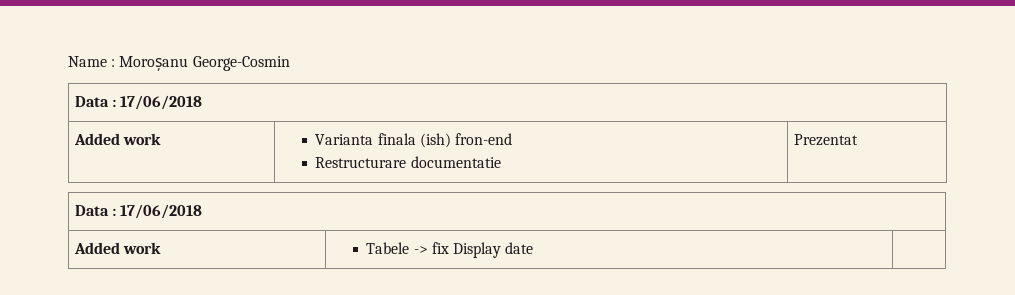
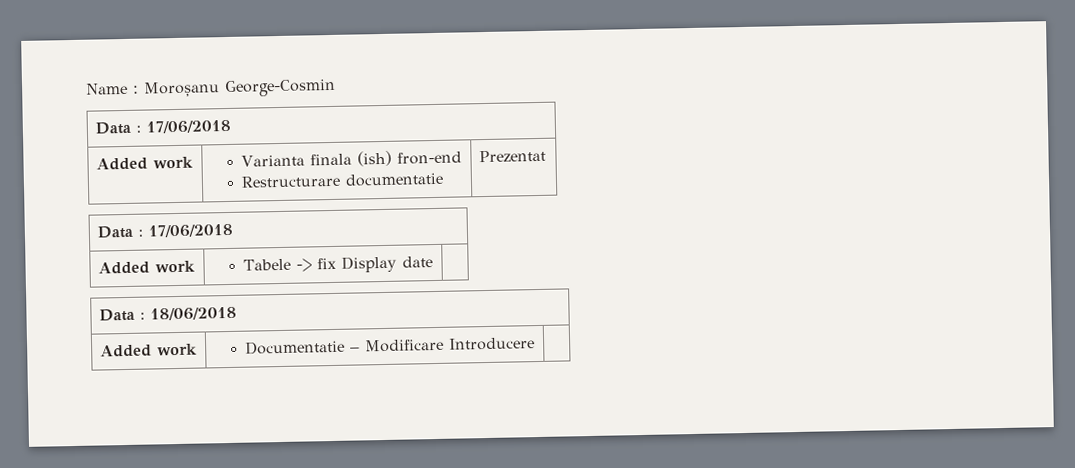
+ Data : 18/06/2018
+ Added work | Documentatie – Modificare Introducere |

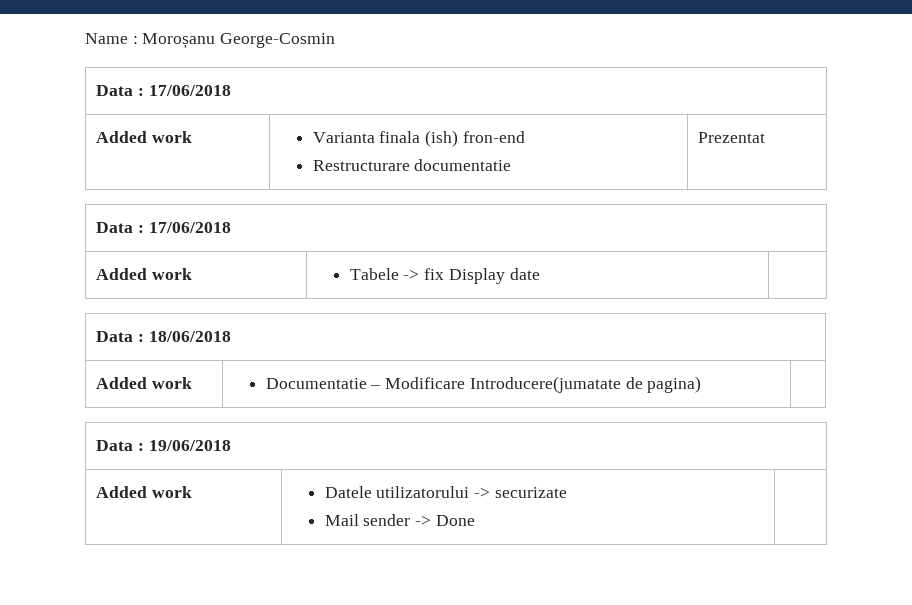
- Added work | Documentatie – Modificare Introducere |
+ Added work | Documentatie – Modificare Introducere(jumatate de pagina) |
+ Data : 19/06/2018
+ Added work | Datele utilizatorului -> securizate
+ Mail sender -> Done |

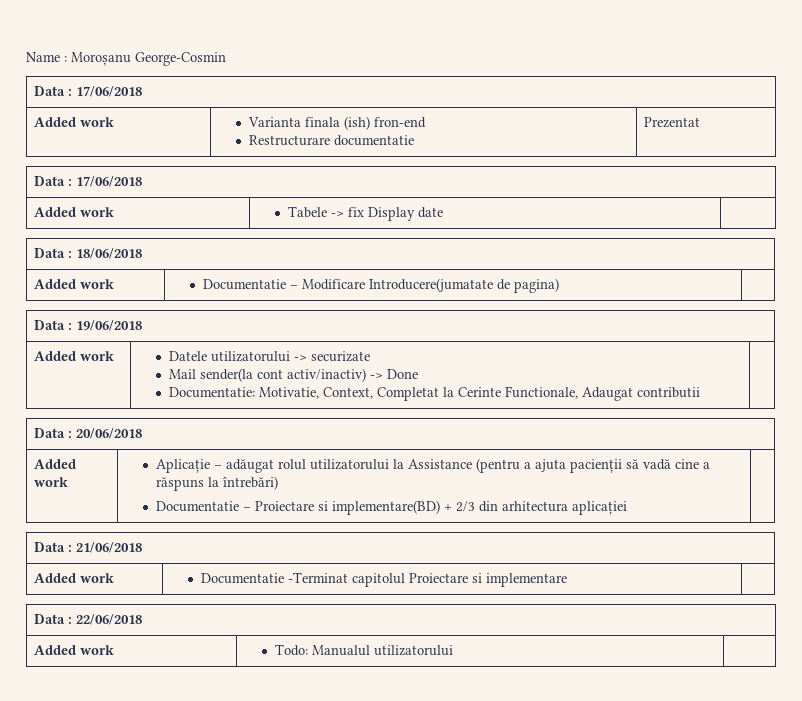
  Added work | Datele utilizatorului -> securizate
- Mail sender -> Done |
+ Mail sender(la cont activ/inactiv) -> Done
+ Documentatie: Motivatie, Context, Completat la Cerinte Functionale, Adaugat contributii |
+ Data : 20/06/2018
+ Added work | Aplicație – adăugat rolul utilizatorului la Assistance (pentru a ajuta pacienții să vadă cine a răspuns la întrebări)
+ Documentatie – Proiectare si implementare(BD) + 2/3 din arhitectura aplicației |
+ Data : 21/06/2018
+ Added work | Documentatie -Terminat capitolul Proiectare si implementare |
+ Data : 22/06/2018
+ Added work | Todo: Manualul utilizatorului |

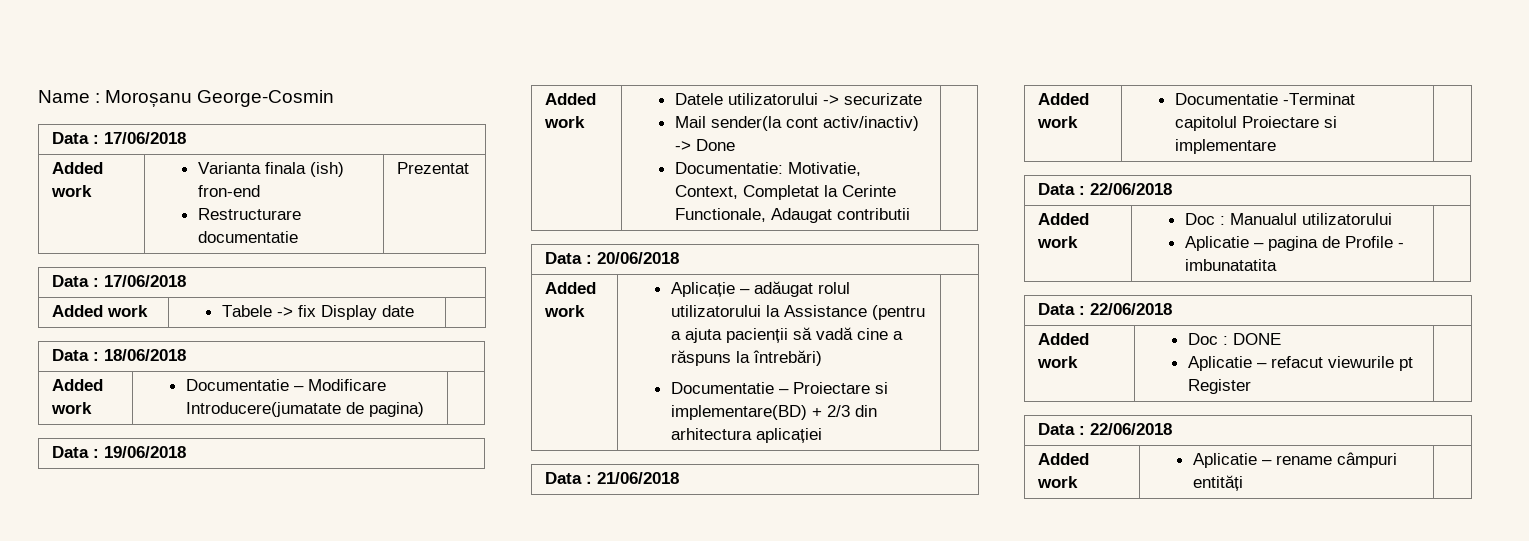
- Added work | Todo: Manualul utilizatorului |
+ Added work | Doc : Manualul utilizatorului
+ Aplicatie – pagina de Profile - imbunatatita |
+ Data : 22/06/2018
+ Added work | Doc : DONE
+ Aplicatie – refacut viewurile pt Register |
+ Data : 22/06/2018
+ Added work | Aplicatie – rename câmpuri entități |

